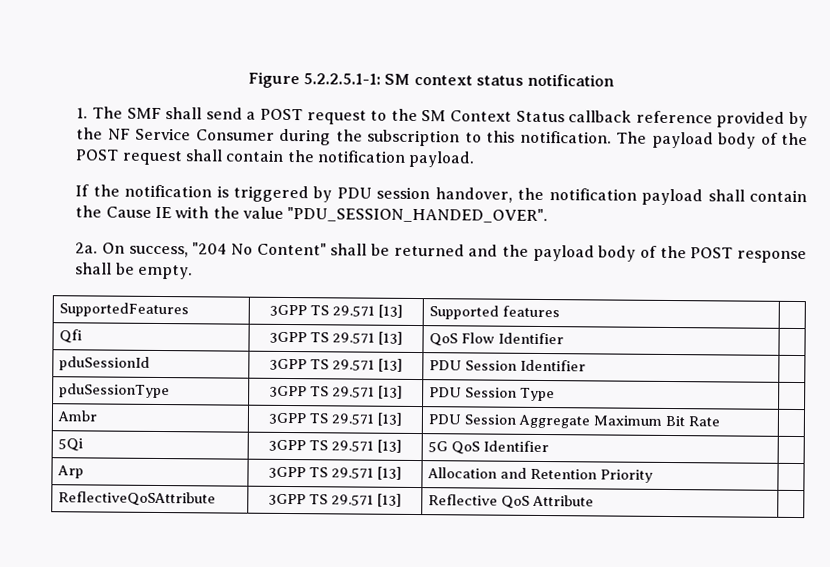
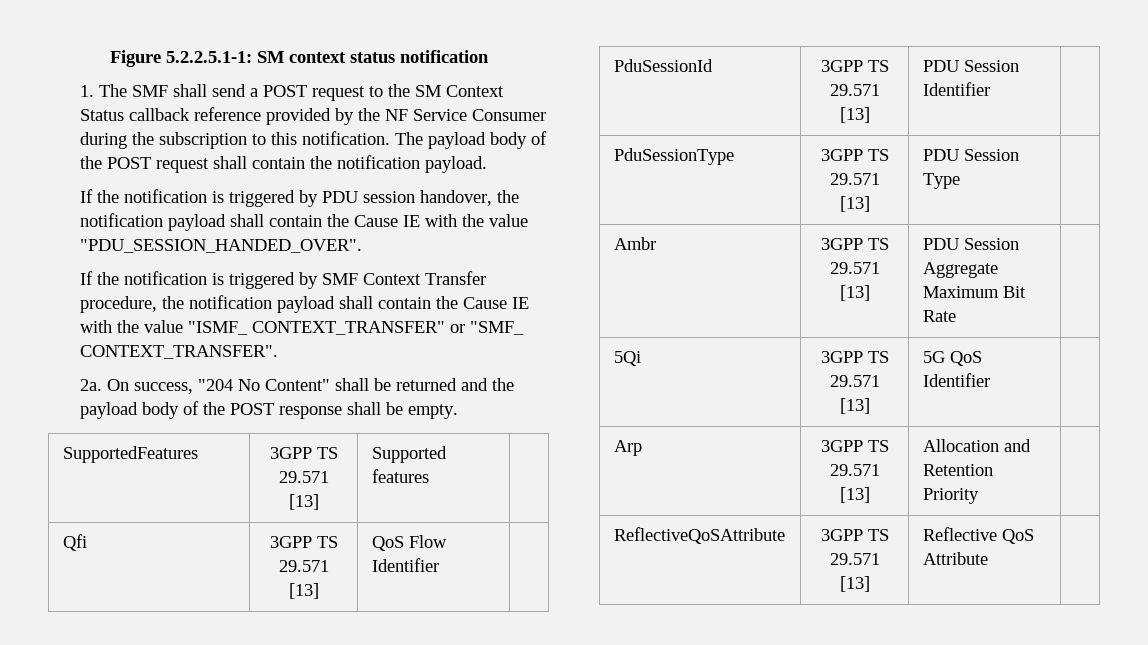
+ If the notification is triggered by SMF Context Transfer procedure, the notification payload shall contain the Cause IE with the value "ISMF_ CONTEXT_TRANSFER" or "SMF_ CONTEXT_TRANSFER".
- pduSessionId | 3GPP TS 29.571 [13] | PDU Session Identifier |
+ PduSessionId | 3GPP TS 29.571 [13] | PDU Session Identifier |
- pduSessionType | 3GPP TS 29.571 [13] | PDU Session Type |
+ PduSessionType | 3GPP TS 29.571 [13] | PDU Session Type |

